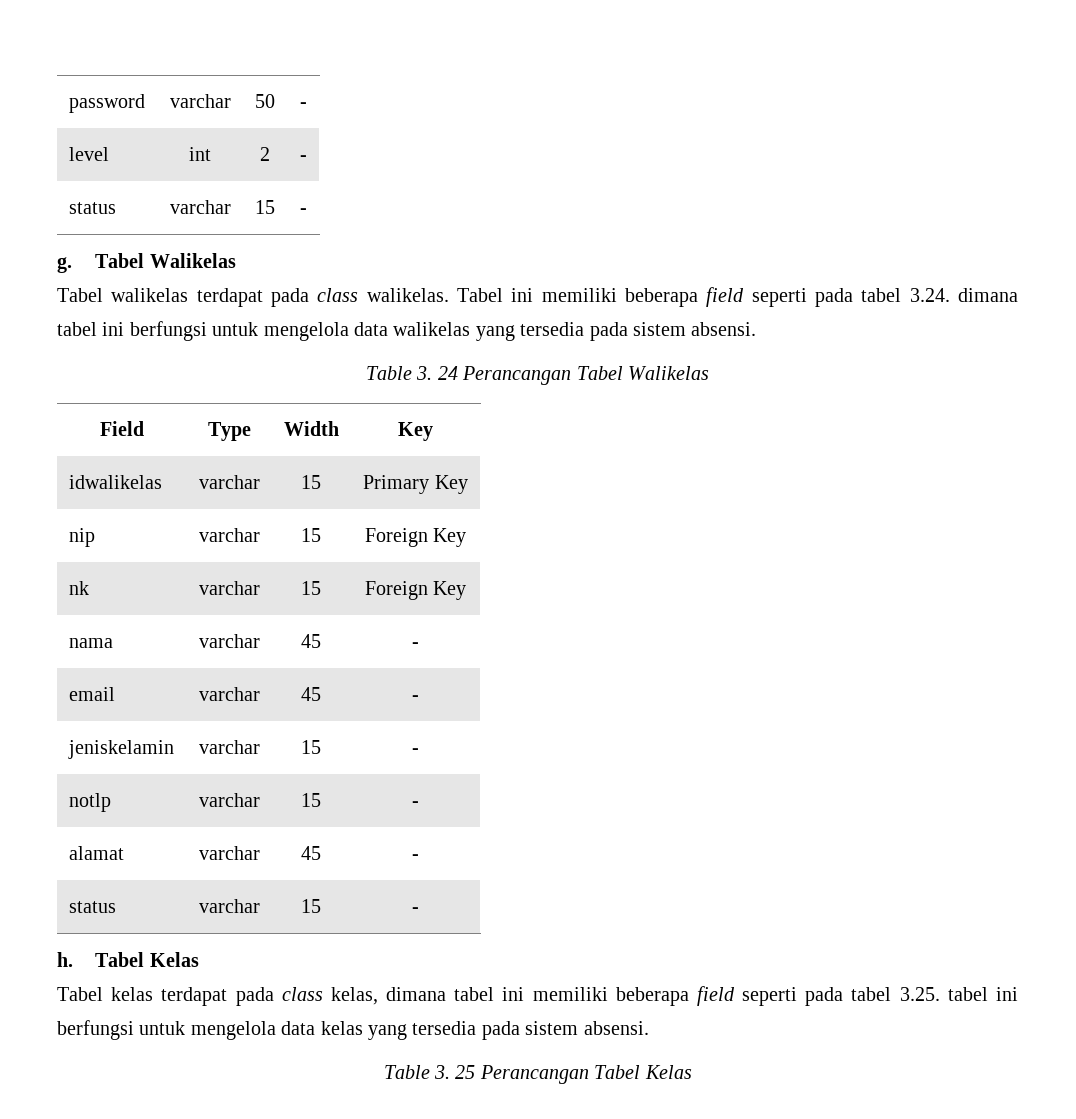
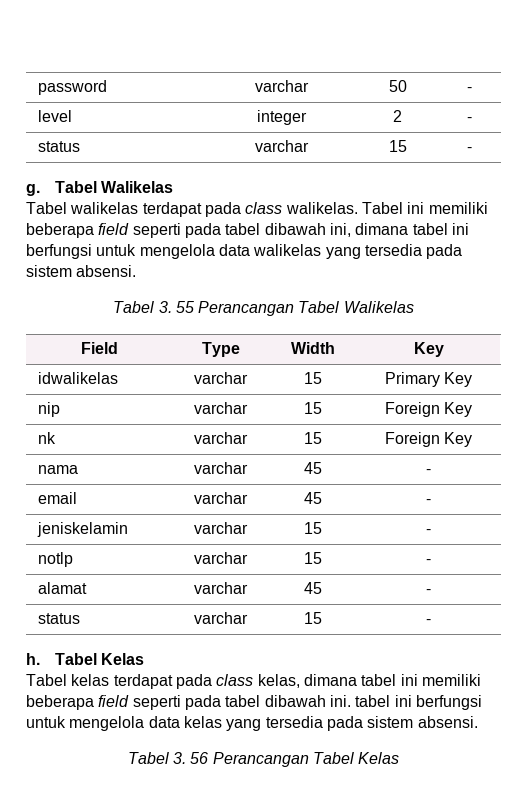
- level | int | 2 | -
+ level | integer | 2 | -
- Tabel ini memiliki beberapa field seperti pada tabel 3.24. dimana tabel ini berfungsi untuk mengelola data walikelas yang tersedia pada sistem absensi.
+ Tabel ini memiliki beberapa field seperti pada tabel dibawah ini, dimana tabel ini berfungsi untuk mengelola data walikelas yang tersedia pada sistem absensi.
- Table 3. 24 Perancangan Tabel Walikelas
+ Tabel 3. 55 Perancangan Tabel Walikelas
- Tabel kelas terdapat pada class kelas, dimana tabel ini memiliki beberapa field seperti pada tabel 3.25. tabel ini berfungsi untuk mengelola data kelas yang tersedia pada sistem absensi.
+ Tabel kelas terdapat pada class kelas, dimana tabel ini memiliki beberapa field seperti pada tabel dibawah ini. tabel ini berfungsi untuk mengelola data kelas yang tersedia pada sistem absensi.
- Table 3. 25 Perancangan Tabel Kelas
+ Tabel 3. 56 Perancangan Tabel Kelas

